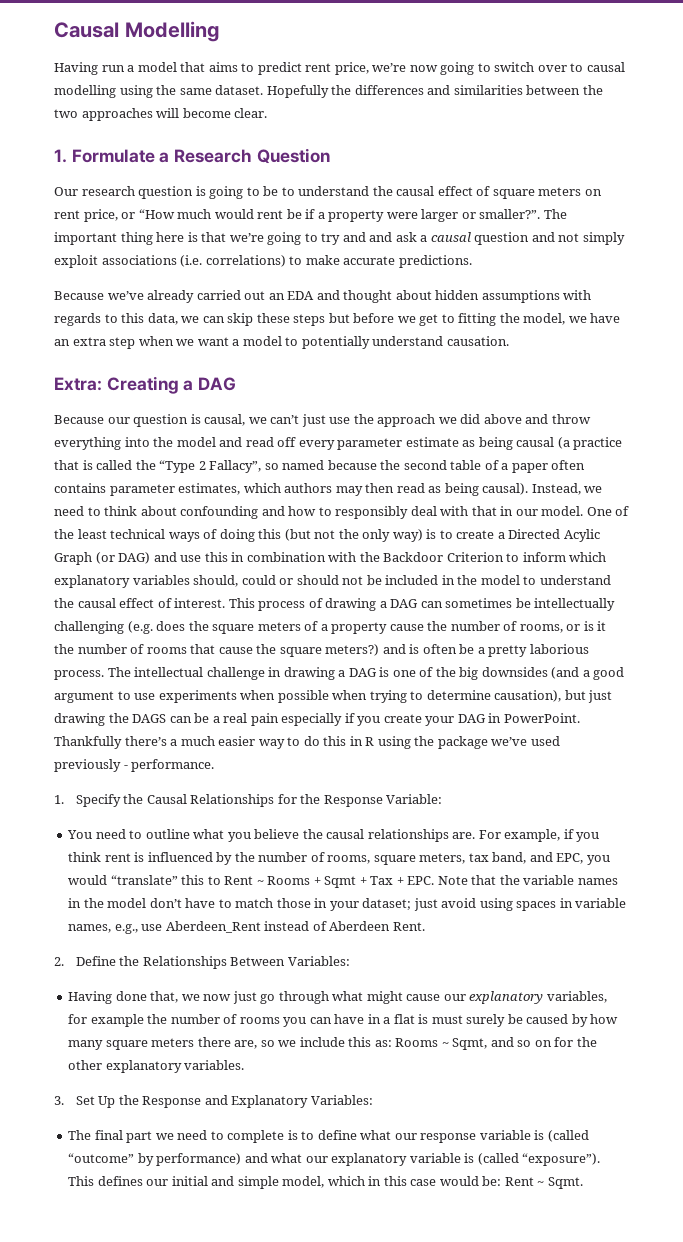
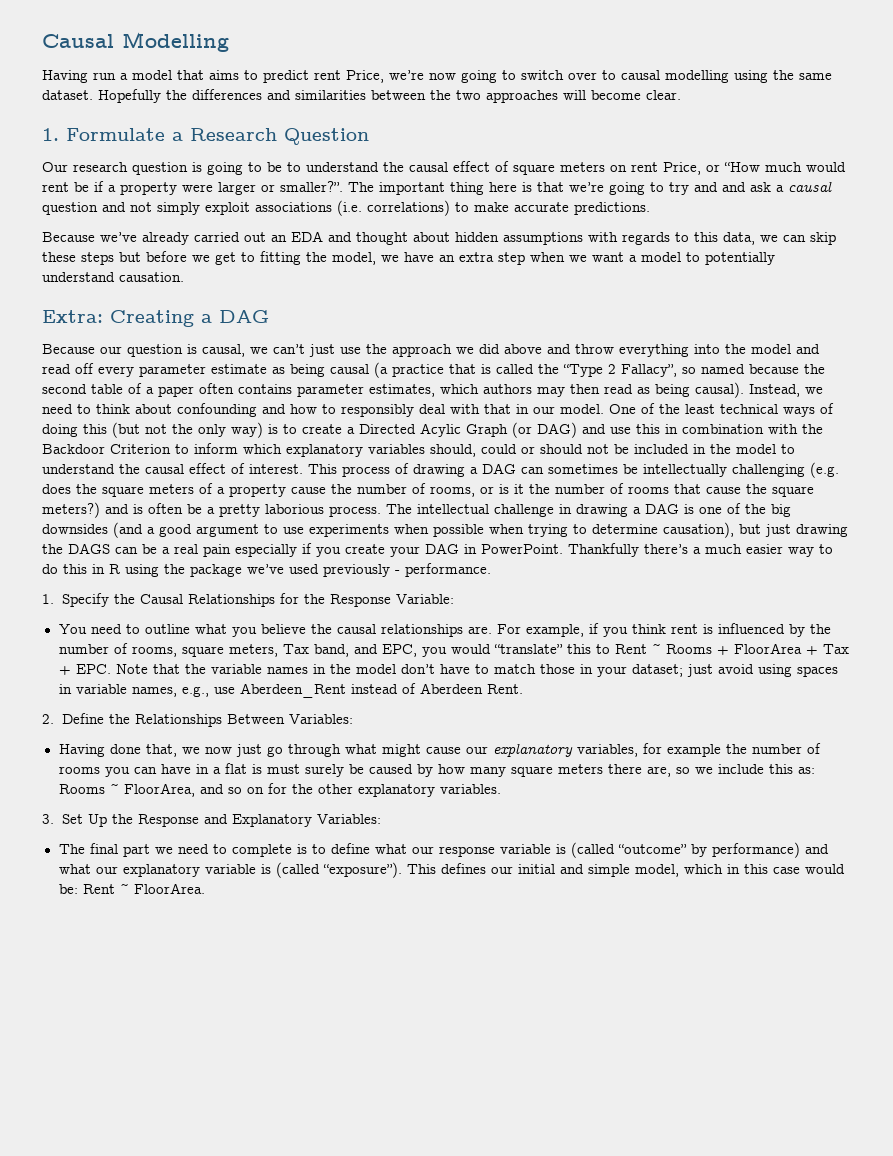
- Having run a model that aims to predict rent price, we’re now going to switch over to causal modelling using the same dataset.
+ Having run a model that aims to predict rent Price, we’re now going to switch over to causal modelling using the same dataset.
- Our research question is going to be to understand the causal effect of square meters on rent price, or “How much would rent be if a property were larger or smaller?”.
+ Our research question is going to be to understand the causal effect of square meters on rent Price, or “How much would rent be if a property were larger or smaller?”.
- For example, if you think rent is influenced by the number of rooms, square meters, tax band, and EPC, you would “translate” this to Rent ~ Rooms + Sqmt + Tax + EPC. Note that the variable names in the model don’t have to match those in your dataset;
+ For example, if you think rent is influenced by the number of rooms, square meters, Tax band, and EPC, you would “translate” this to Rent ~ Rooms + FloorArea + Tax + EPC. Note that the variable names in the model don’t have to match those in your dataset;
- Having done that, we now just go through what might cause our explanatory variables, for example the number of rooms you can have in a flat is must surely be caused by how many square meters there are, so we include this as: Rooms ~ Sqmt, and so on for the other explanatory variables.
+ Having done that, we now just go through what might cause our explanatory variables, for example the number of rooms you can have in a flat is must surely be caused by how many square meters there are, so we include this as: Rooms ~ FloorArea, and so on for the other explanatory variables.
- This defines our initial and simple model, which in this case would be: Rent ~ Sqmt.
+ This defines our initial and simple model, which in this case would be: Rent ~ FloorArea.

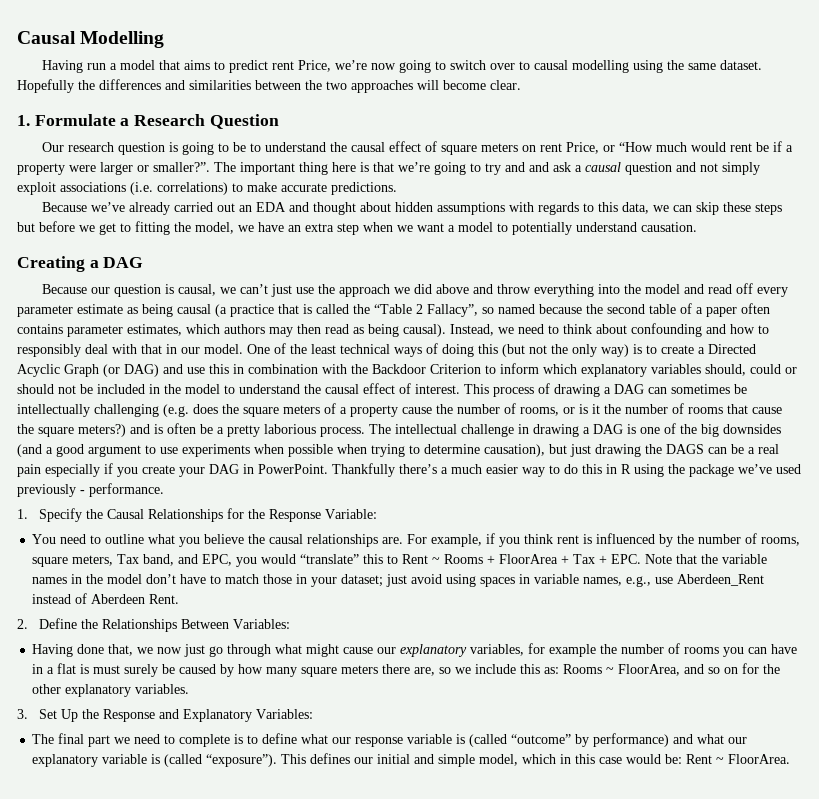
- Extra: Creating a DAG
+ Creating a DAG
- Because our question is causal, we can’t just use the approach we did above and throw everything into the model and read off every parameter estimate as being causal (a practice that is called the “Type 2 Fallacy”, so named because the second table of a paper often contains parameter estimates, which authors may then read as being causal).
+ Because our question is causal, we can’t just use the approach we did above and throw everything into the model and read off every parameter estimate as being causal (a practice that is called the “Table 2 Fallacy”, so named because the second table of a paper often contains parameter estimates, which authors may then read as being causal).
- One of the least technical ways of doing this (but not the only way) is to create a Directed Acylic Graph (or DAG) and use this in combination with the Backdoor Criterion to inform which explanatory variables should, could or should not be included in the model to understand the causal effect of interest.
+ One of the least technical ways of doing this (but not the only way) is to create a Directed Acyclic Graph (or DAG) and use this in combination with the Backdoor Criterion to inform which explanatory variables should, could or should not be included in the model to understand the causal effect of interest.

